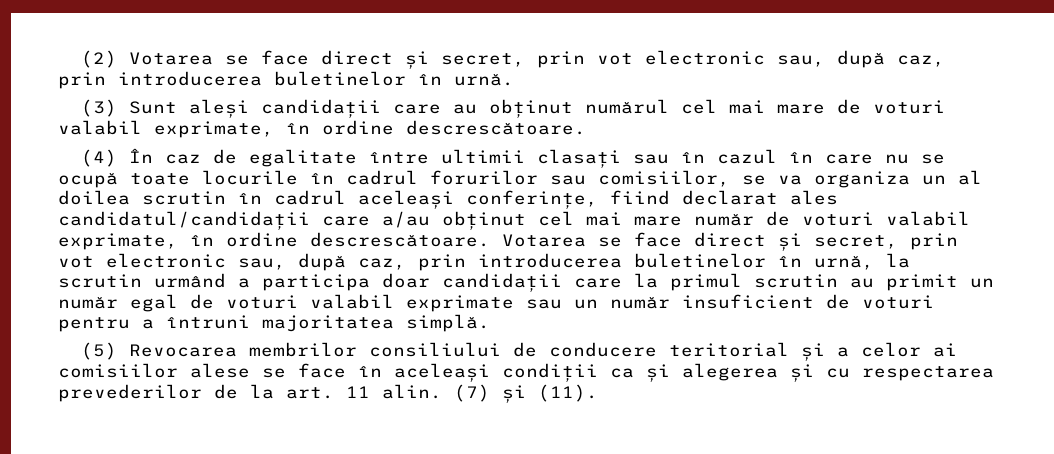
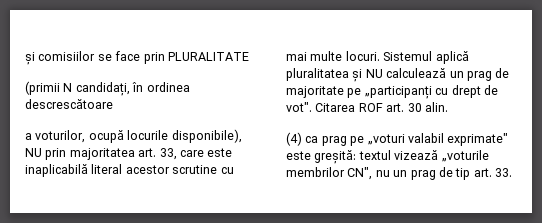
- (2) Votarea se face direct și secret, prin vot electronic sau, după caz, prin introducerea buletinelor în urnă.
- (3) Sunt aleși candidații care au obținut numărul cel mai mare de voturi valabil exprimate, în ordine descrescătoare.
- (4) În caz de egalitate între ultimii clasați sau în cazul în care nu se ocupă toate locurile în cadrul forurilor sau comisiilor, se va organiza un al doilea scrutin în cadrul aceleași conferințe, fiind declarat ales candidatul/candidații care a/au obținut cel mai mare număr de voturi valabil exprimate, în ordine descrescătoare. Votarea se face direct și secret, prin vot electronic sau, după caz, prin introducerea buletinelor în urnă, la scrutin urmând a participa doar candidații care la primul scrutin au primit un număr egal de voturi valabil exprimate sau un număr insuficient de voturi pentru a întruni majoritatea simplă.
- (5) Revocarea membrilor consiliului de conducere teritorial și a celor ai comisiilor alese se face în aceleași condiții ca și alegerea și cu respectarea prevederilor de la art. 11 alin. (7) și (11).
+ și comisiilor se face prin PLURALITATE
+ (primii N candidați, în ordinea descrescătoare
+ a voturilor, ocupă locurile disponibile), NU prin majoritatea art. 33, care este inaplicabilă literal acestor scrutine cu mai multe locuri. Sistemul aplică pluralitatea și NU calculează un prag de majoritate pe „participanți cu drept de vot". Citarea ROF art. 30 alin.
+ (4) ca prag pe „voturi valabil exprimate" este greșită: textul vizează „voturile membrilor CN", nu un prag de tip art. 33.

